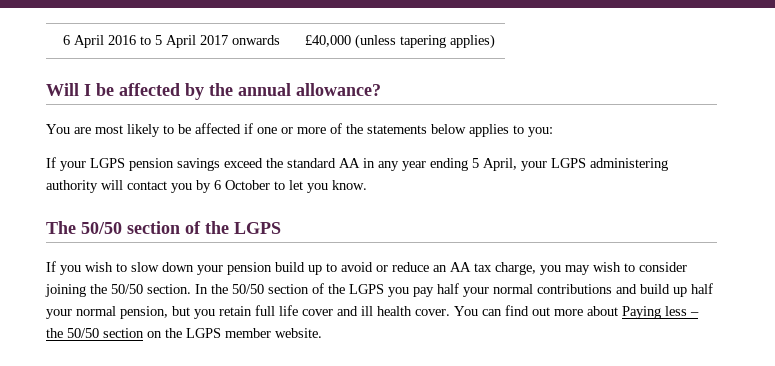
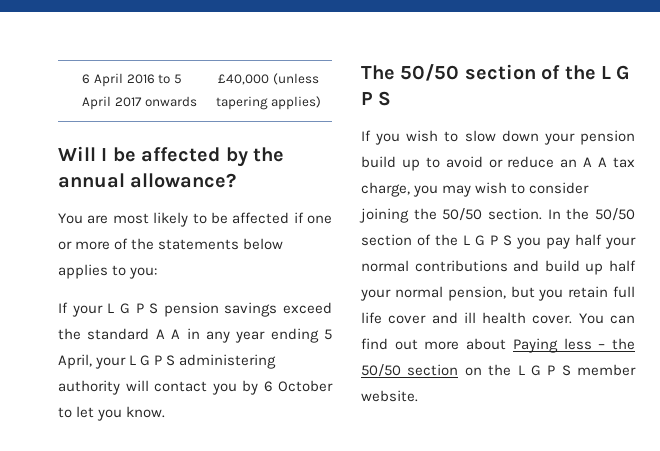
- If your LGPS pension savings exceed the standard AA in any year ending 5 April, your LGPS administering authority will contact you by 6 October to let you know.
+ If your L G P S pension savings exceed the standard A A in any year ending 5 April, your L G P S administering authority will contact you by 6 October to let you know.
- The 50/50 section of the LGPS
+ The 50/50 section of the L G P S
- If you wish to slow down your pension build up to avoid or reduce an AA tax charge, you may wish to consider joining the 50/50 section.
+ If you wish to slow down your pension build up to avoid or reduce an A A tax charge, you may wish to consider joining the 50/50 section.
- In the 50/50 section of the LGPS you pay half your normal contributions and build up half your normal pension, but you retain full life cover and ill health cover.
+ In the 50/50 section of the L G P S you pay half your normal contributions and build up half your normal pension, but you retain full life cover and ill health cover.
- You can find out more about Paying less – the 50/50 section on the LGPS member website.
+ You can find out more about Paying less – the 50/50 section on the L G P S member website.

